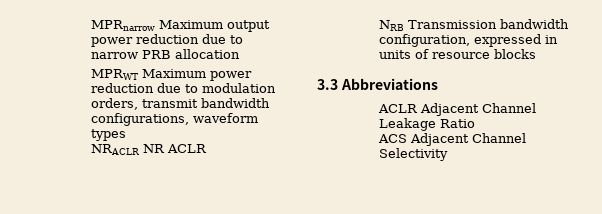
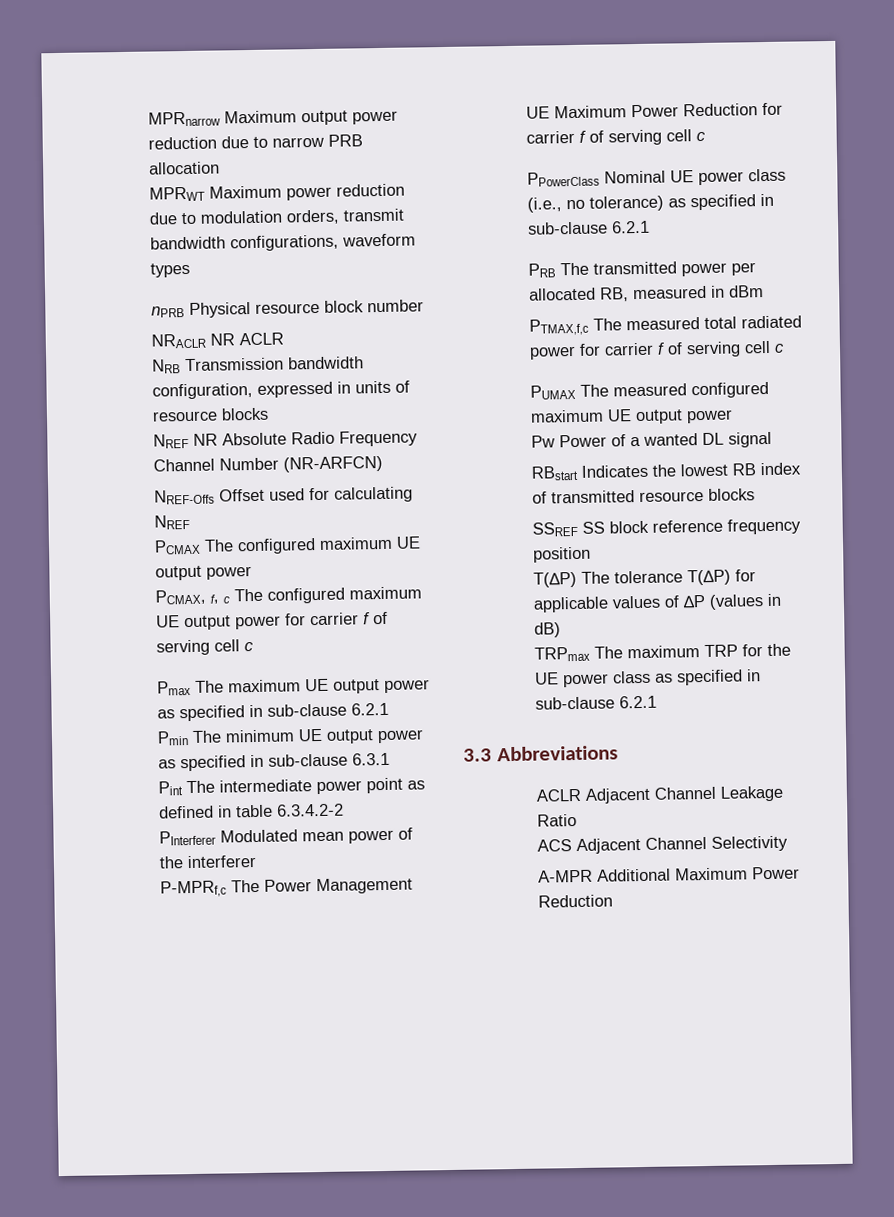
+ nPRB Physical resource block number
+ NREF NR Absolute Radio Frequency Channel Number (NR-ARFCN)
+ NREF-Offs Offset used for calculating NREF
+ PCMAX The configured maximum UE output power
+ PCMAX, f, c The configured maximum UE output power for carrier f of serving cell c
+ Pmax The maximum UE output power as specified in sub-clause 6.2.1
+ Pmin The minimum UE output power as specified in sub-clause 6.3.1
+ Pint The intermediate power point as defined in table 6.3.4.2-2
+ PInterferer Modulated mean power of the interferer
+ P-MPRf,c The Power Management UE Maximum Power Reduction for carrier f of serving cell c
+ PPowerClass Nominal UE power class (i.e., no tolerance) as specified in sub-clause 6.2.1
+ PRB The transmitted power per allocated RB, measured in dBm
+ PTMAX,f,c The measured total radiated power for carrier f of serving cell c
+ PUMAX The measured configured maximum UE output power
+ Pw Power of a wanted DL signal
+ RBstart Indicates the lowest RB index of transmitted resource blocks
+ SSREF SS block reference frequency position
+ T(∆P) The tolerance T(∆P) for applicable values of ∆P (values in dB)
+ TRPmax The maximum TRP for the UE power class as specified in sub-clause 6.2.1
+ A-MPR Additional Maximum Power Reduction

